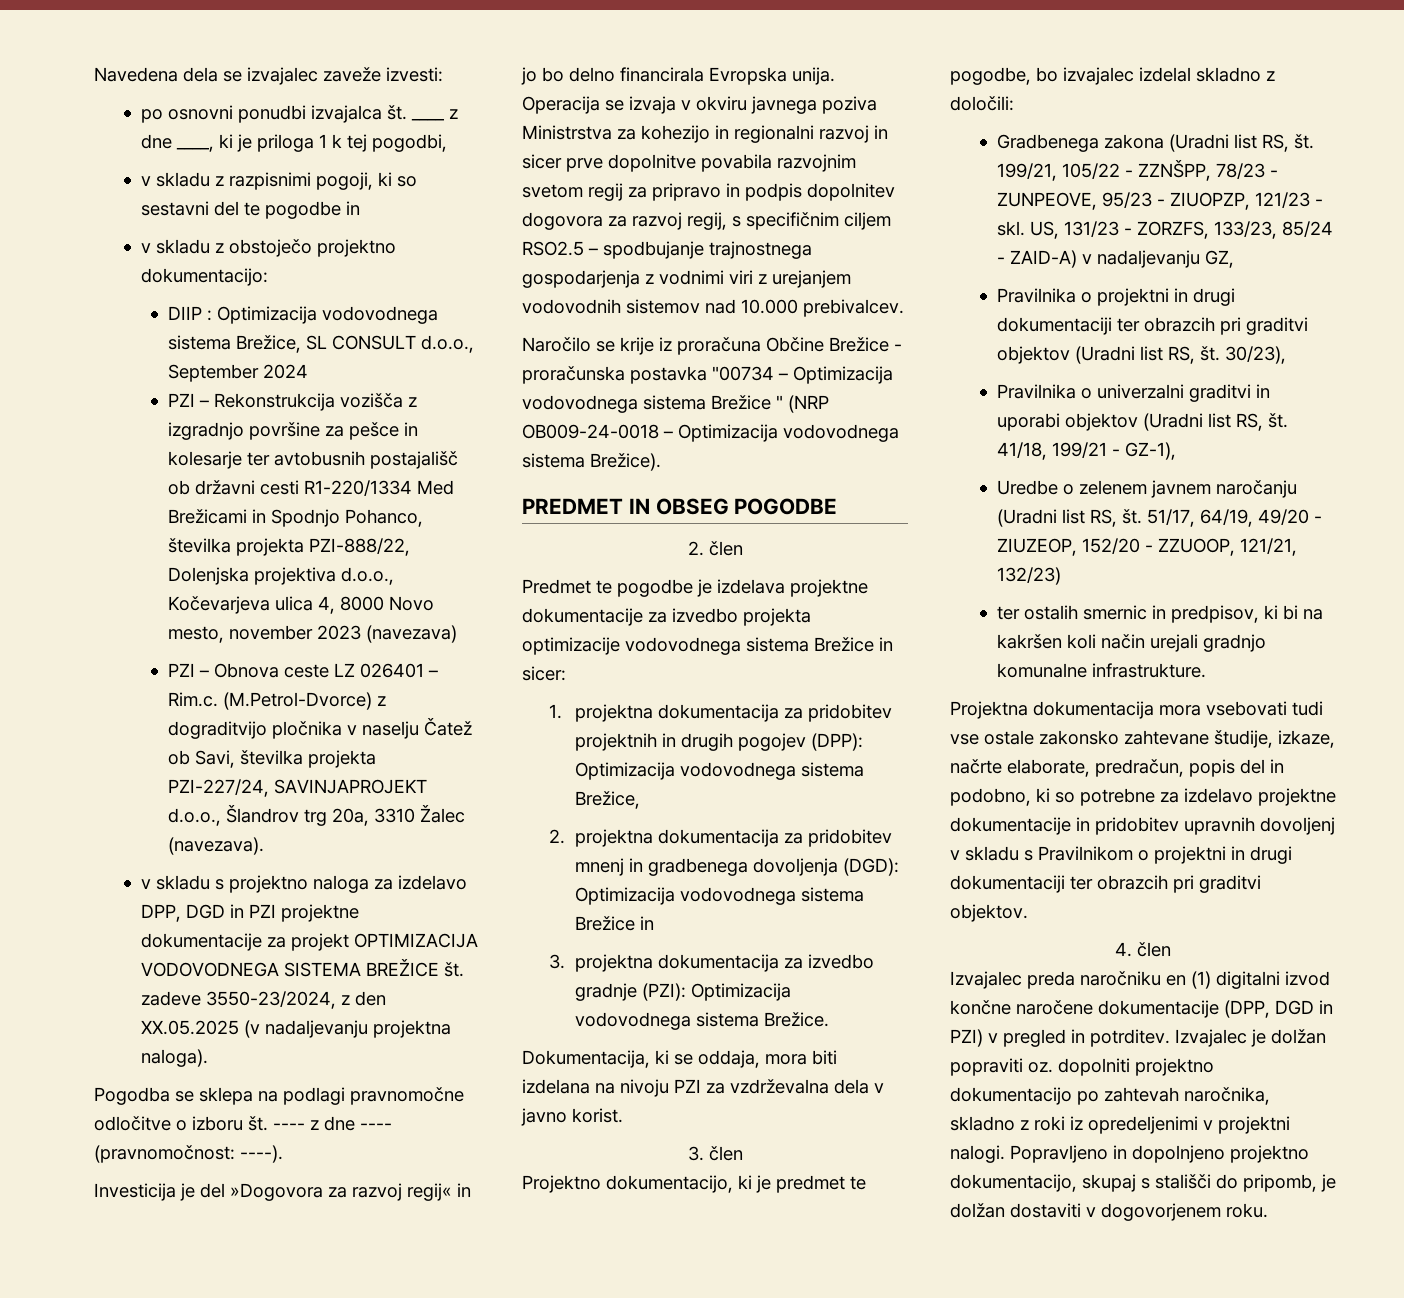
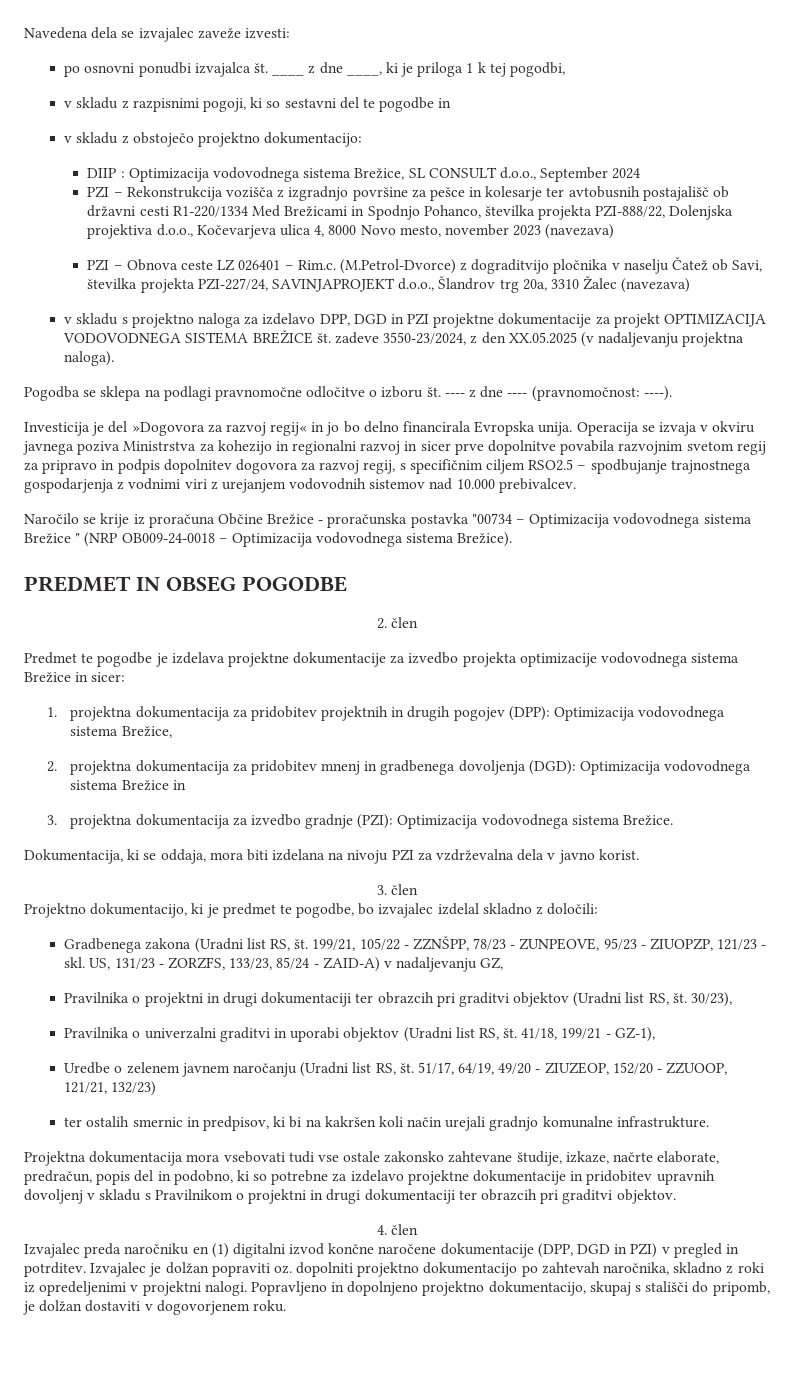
- PZI – Obnova ceste LZ 026401 – Rim.c. (M.Petrol-Dvorce) z dograditvijo pločnika v naselju Čatež ob Savi, številka projekta PZI-227/24, SAVINJAPROJEKT d.o.o., Šlandrov trg 20a, 3310 Žalec (navezava).
+ PZI – Obnova ceste LZ 026401 – Rim.c. (M.Petrol-Dvorce) z dograditvijo pločnika v naselju Čatež ob Savi, številka projekta PZI-227/24, SAVINJAPROJEKT d.o.o., Šlandrov trg 20a, 3310 Žalec (navezava)

